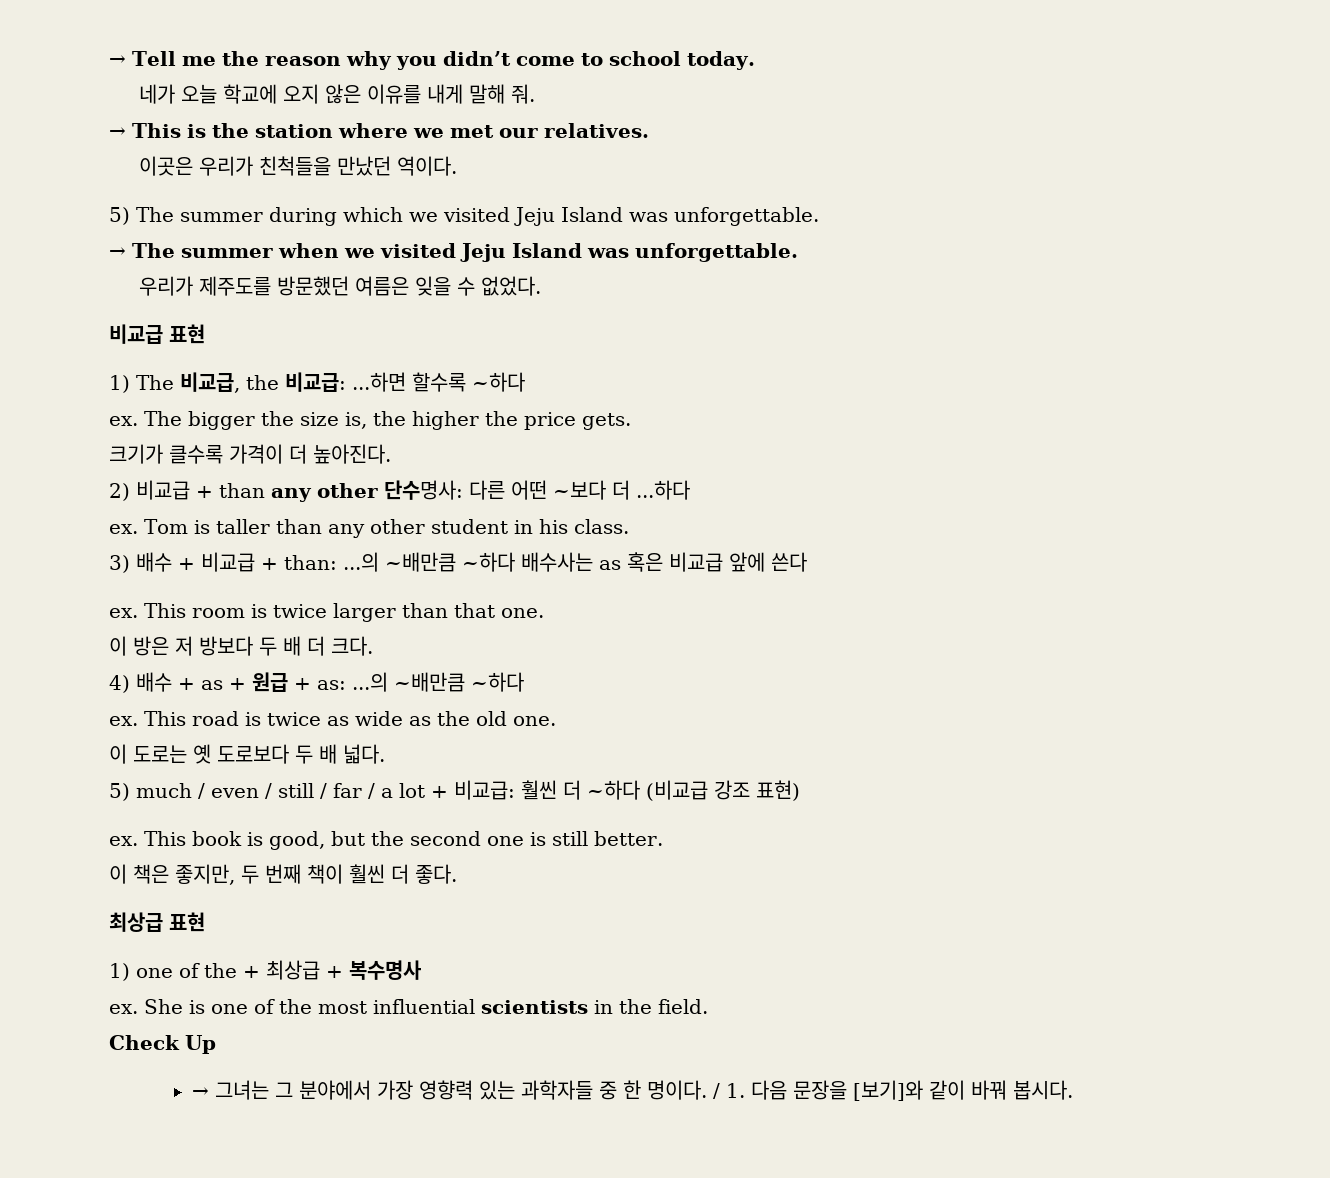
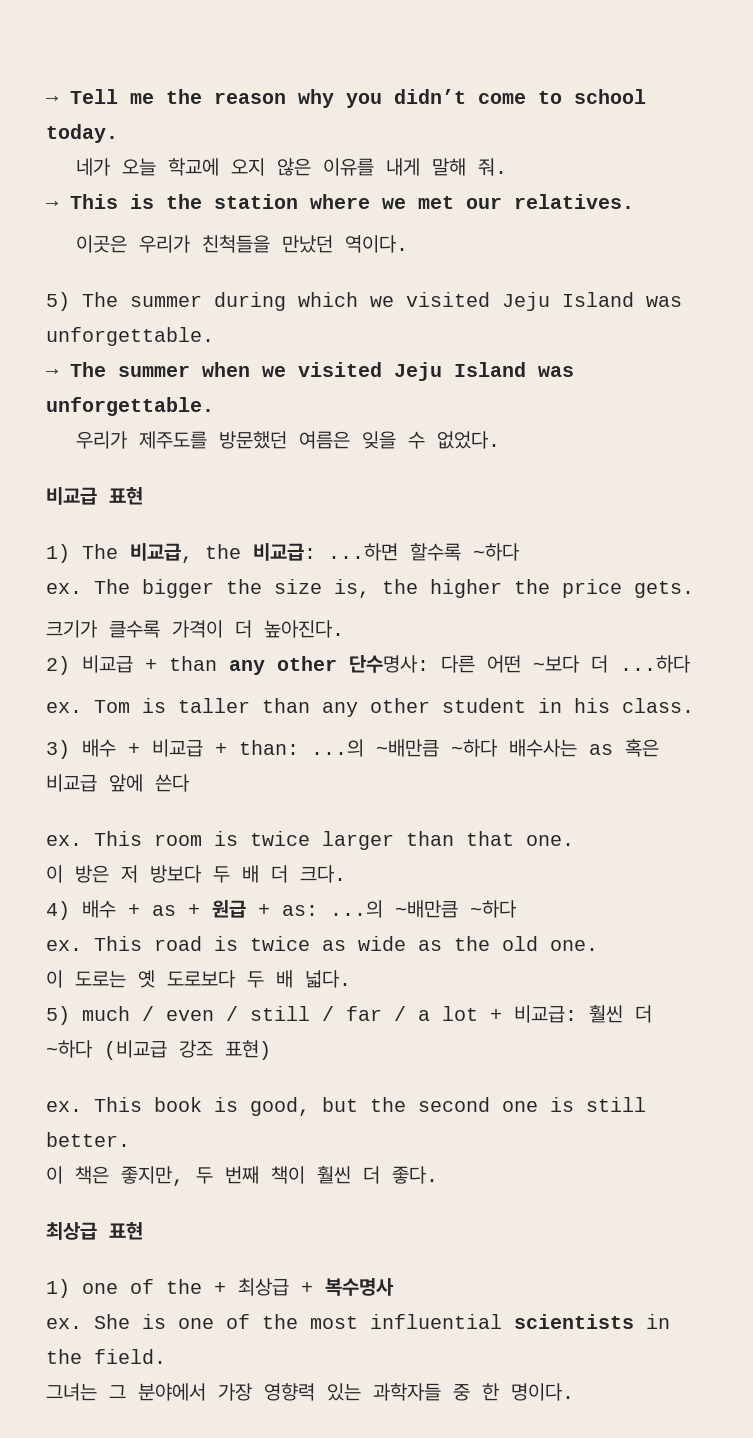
- Check Up
- → 그녀는 그 분야에서 가장 영향력 있는 과학자들 중 한 명이다. / 1. 다음 문장을 [보기]와 같이 바꿔 봅시다.
+ 그녀는 그 분야에서 가장 영향력 있는 과학자들 중 한 명이다.

